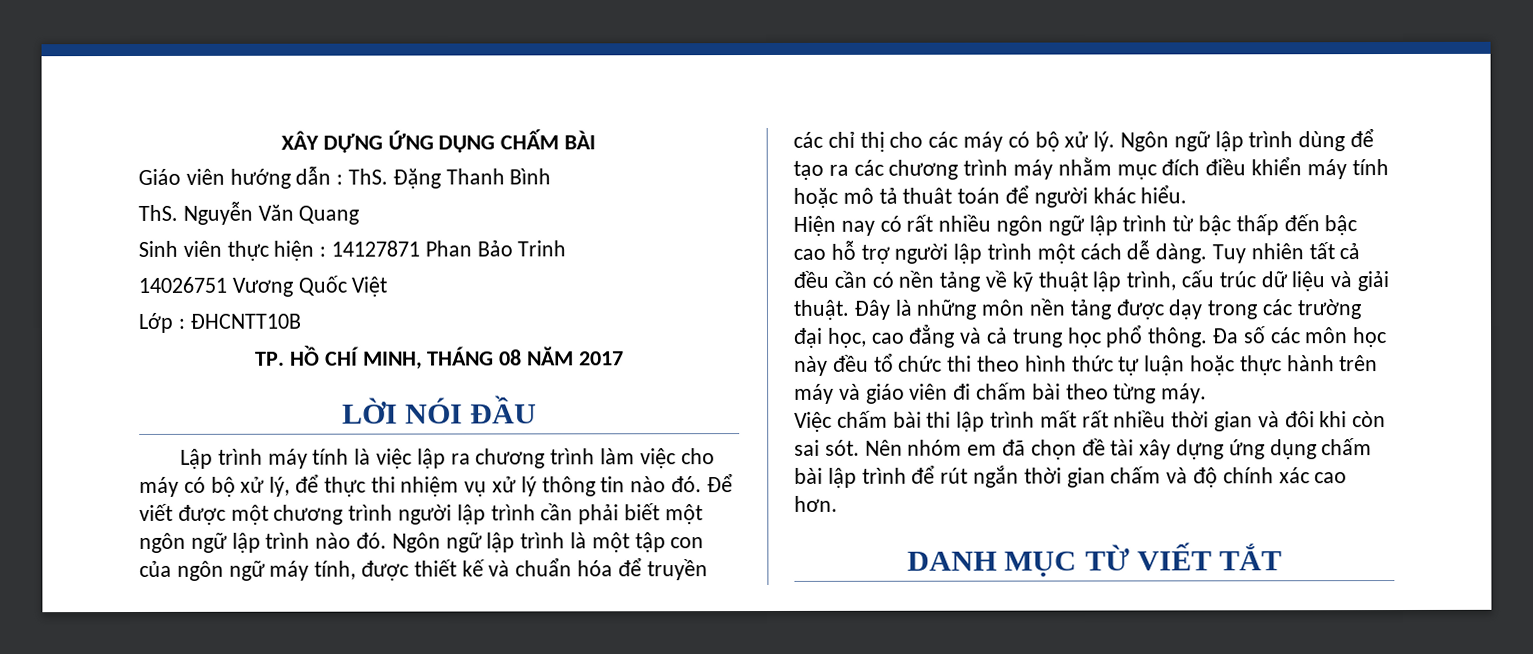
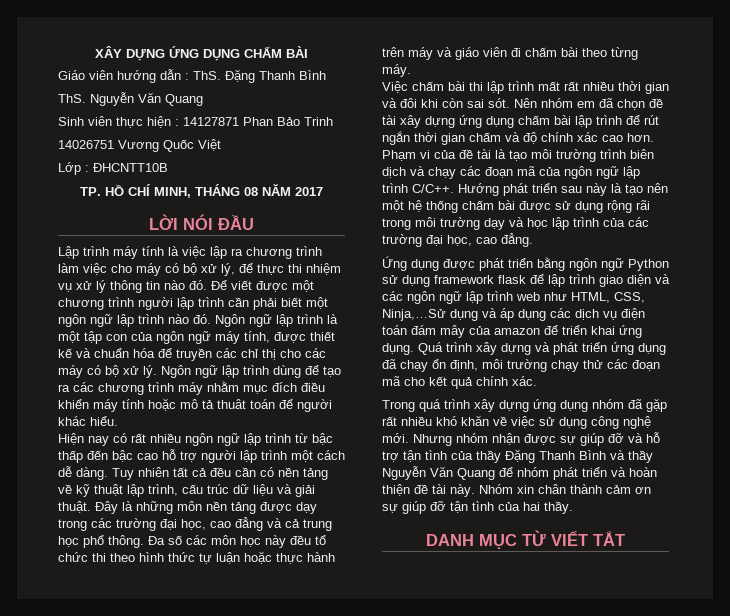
+ Phạm vi của đề tài là tạo môi trường trình biên dịch và chạy các đoạn mã của ngôn ngữ lập trình C/C++. Hướng phát triển sau này là tạo nên một hệ thống chấm bài được sử dụng rộng rãi trong môi trường dạy và học lập trình của các trường đại học, cao đẳng.
+ Ứng dụng được phát triển bằng ngôn ngữ Python sử dụng framework flask để lập trình giao diện và các ngôn ngữ lập trình web như HTML, CSS, Ninja,…Sử dụng và áp dụng các dịch vụ điện toán đám mây của amazon để triển khai ứng dụng. Quá trình xây dựng và phát triển ứng dụng đã chạy ổn định, môi trường chạy thử các đoạn mã cho kết quả chính xác.
+ Trong quá trình xây dựng ứng dụng nhóm đã gặp rất nhiều khó khăn về việc sử dụng công nghệ mới. Nhưng nhóm nhận được sự giúp đỡ và hỗ trợ tận tình của thầy Đặng Thanh Bình và thầy Nguyễn Văn Quang để nhóm phát triển và hoàn thiện đề tài này. Nhóm xin chân thành cảm ơn sự giúp đỡ tận tình của hai thầy.

